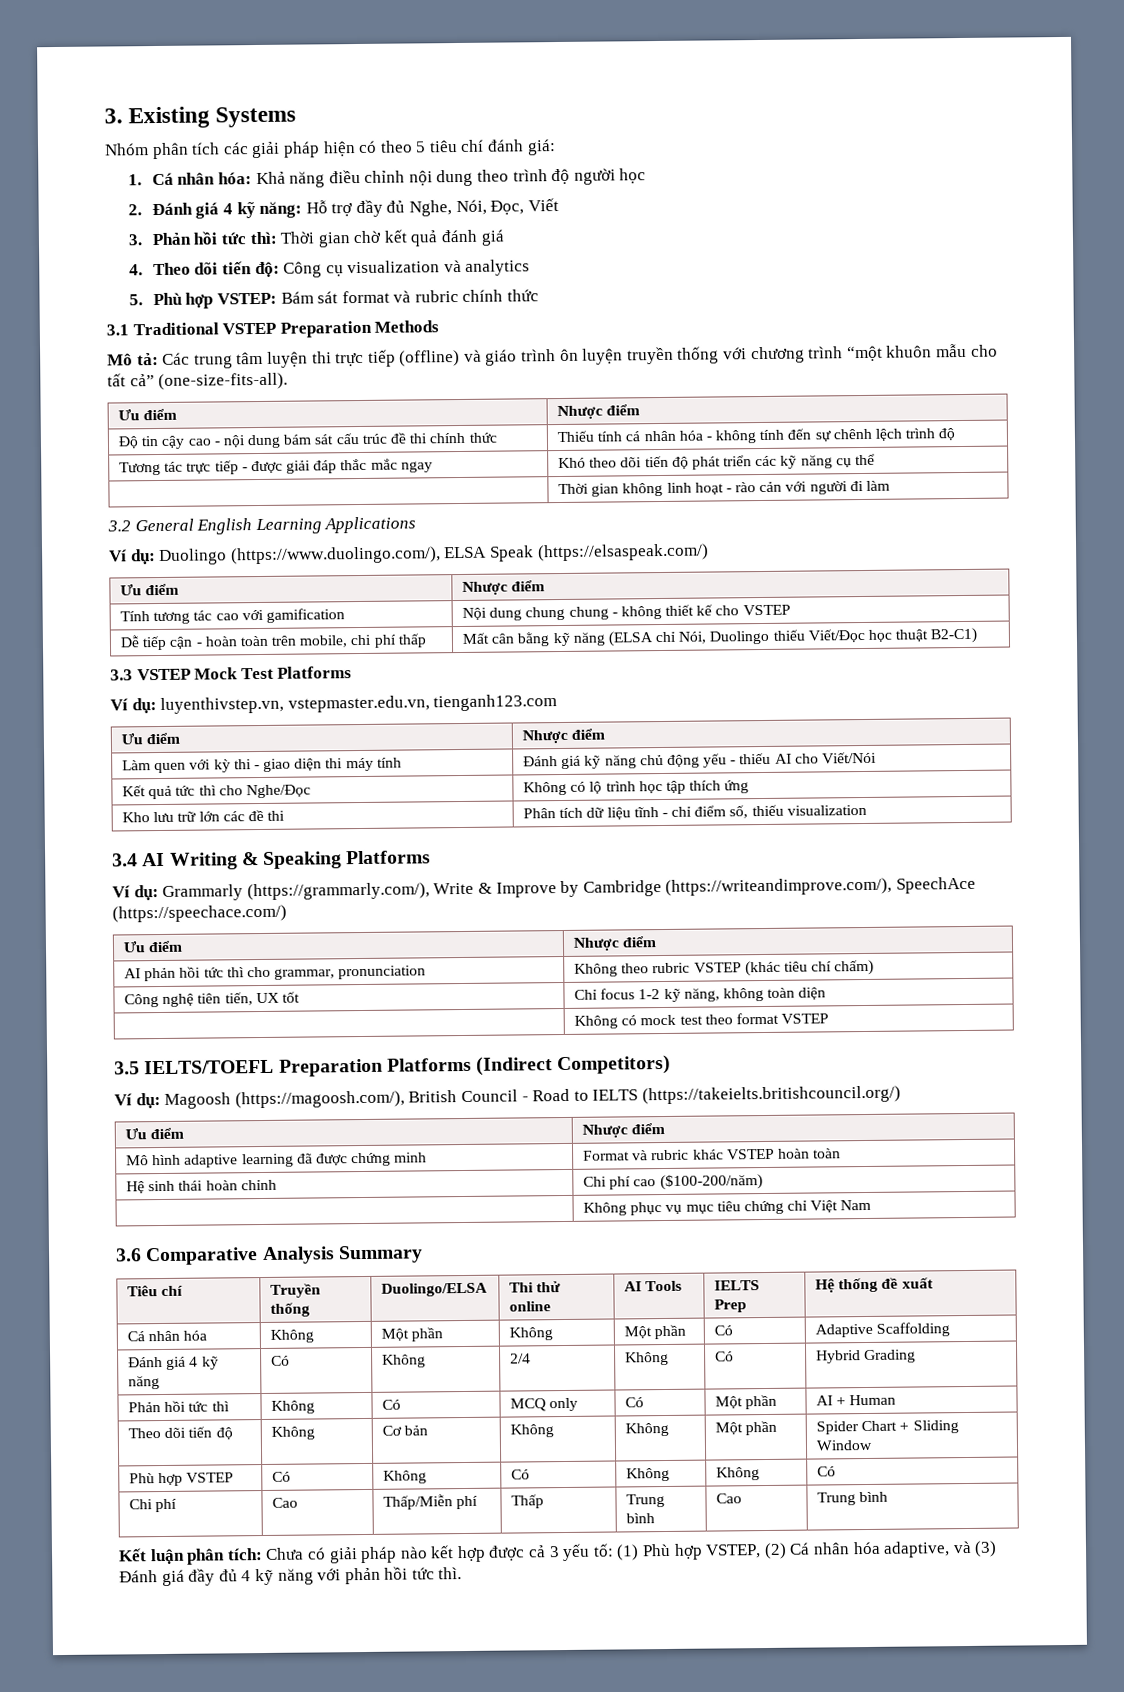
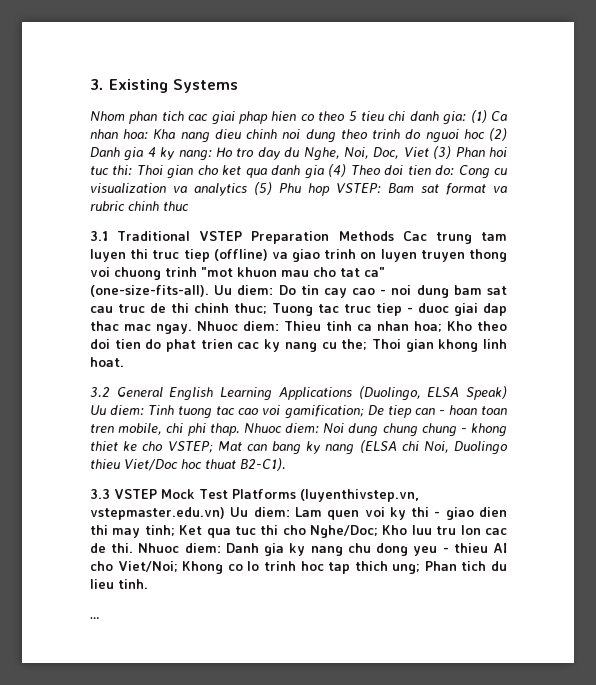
- Nhóm phân tích các giải pháp hiện có theo 5 tiêu chí đánh giá:
- 1. Cá nhân hóa: Khả năng điều chỉnh nội dung theo trình độ người học
- 2. Đánh giá 4 kỹ năng: Hỗ trợ đầy đủ Nghe, Nói, Đọc, Viết
- 3. Phản hồi tức thì: Thời gian chờ kết quả đánh giá
- 4. Theo dõi tiến độ: Công cụ visualization và analytics
- 5. Phù hợp VSTEP: Bám sát format và rubric chính thức
+ Nhom phan tich cac giai phap hien co theo 5 tieu chi danh gia: (1) Ca nhan hoa: Kha nang dieu chinh noi dung theo trinh do nguoi hoc (2) Danh gia 4 ky nang: Ho tro day du Nghe, Noi, Doc, Viet (3) Phan hoi tuc thi: Thoi gian cho ket qua danh gia (4) Theo doi tien do: Cong cu visualization va analytics (5) Phu hop VSTEP: Bam sat format va rubric chinh thuc
- 3.1 Traditional VSTEP Preparation Methods
- Mô tả: Các trung tâm luyện thi trực tiếp (offline) và giáo trình ôn luyện truyền thống với chương trình “một khuôn mẫu cho tất cả” (one-size-fits-all).
- Ưu điểm | Nhược điểm
- Độ tin cậy cao - nội dung bám sát cấu trúc đề thi chính thức | Thiếu tính cá nhân hóa - không tính đến sự chênh lệch trình độ
- Tương tác trực tiếp - được giải đáp thắc mắc ngay | Khó theo dõi tiến độ phát triển các kỹ năng cụ thể
- | Thời gian không linh hoạt - rào cản với người đi làm
+ 3.1 Traditional VSTEP Preparation Methods Cac trung tam luyen thi truc tiep (offline) va giao trinh on luyen truyen thong voi chuong trinh "mot khuon mau cho tat ca" (one-size-fits-all). Uu diem: Do tin cay cao - noi dung bam sat cau truc de thi chinh thuc; Tuong tac truc tiep - duoc giai dap thac mac ngay. Nhuoc diem: Thieu tinh ca nhan hoa; Kho theo doi tien do phat trien cac ky nang cu the; Thoi gian khong linh hoat.
- 3.2 General English Learning Applications
- Ví dụ: Duolingo (https://www.duolingo.com/), ELSA Speak (https://elsaspeak.com/)
- Ưu điểm | Nhược điểm
- Tính tương tác cao với gamification | Nội dung chung chung - không thiết kế cho VSTEP
- Dễ tiếp cận - hoàn toàn trên mobile, chi phí thấp | Mất cân bằng kỹ năng (ELSA chỉ Nói, Duolingo thiếu Viết/Đọc học thuật B2-C1)
+ 3.2 General English Learning Applications (Duolingo, ELSA Speak) Uu diem: Tinh tuong tac cao voi gamification; De tiep can - hoan toan tren mobile, chi phi thap. Nhuoc diem: Noi dung chung chung - khong thiet ke cho VSTEP; Mat can bang ky nang (ELSA chi Noi, Duolingo thieu Viet/Doc hoc thuat B2-C1).
- 3.3 VSTEP Mock Test Platforms
- Ví dụ: luyenthivstep.vn, vstepmaster.edu.vn, tienganh123.com
- Ưu điểm | Nhược điểm
- Làm quen với kỳ thi - giao diện thi máy tính | Đánh giá kỹ năng chủ động yếu - thiếu AI cho Viết/Nói
- Kết quả tức thì cho Nghe/Đọc | Không có lộ trình học tập thích ứng
- Kho lưu trữ lớn các đề thi | Phân tích dữ liệu tĩnh - chỉ điểm số, thiếu visualization
- 3.4 AI Writing & Speaking Platforms
- Ví dụ: Grammarly (https://grammarly.com/), Write & Improve by Cambridge (https://writeandimprove.com/), SpeechAce (https://speechace.com/)
- Ưu điểm | Nhược điểm
- AI phản hồi tức thì cho grammar, pronunciation | Không theo rubric VSTEP (khác tiêu chí chấm)
- Công nghệ tiên tiến, UX tốt | Chỉ focus 1-2 kỹ năng, không toàn diện
- | Không có mock test theo format VSTEP
- 3.5 IELTS/TOEFL Preparation Platforms (Indirect Competitors)
- Ví dụ: Magoosh (https://magoosh.com/), British Council - Road to IELTS (https://takeielts.britishcouncil.org/)
- Ưu điểm | Nhược điểm
- Mô hình adaptive learning đã được chứng minh | Format và rubric khác VSTEP hoàn toàn
- Hệ sinh thái hoàn chỉnh | Chi phí cao ($100-200/năm)
- | Không phục vụ mục tiêu chứng chỉ Việt Nam
- 3.6 Comparative Analysis Summary
- Tiêu chí | Truyền thống | Duolingo/ELSA | Thi thử online | AI Tools | IELTS Prep | Hệ thống đề xuất
- Cá nhân hóa | Không | Một phần | Không | Một phần | Có | Adaptive Scaffolding
- Đánh giá 4 kỹ năng | Có | Không | 2/4 | Không | Có | Hybrid Grading
- Phản hồi tức thì | Không | Có | MCQ only | Có | Một phần | AI + Human
- Theo dõi tiến độ | Không | Cơ bản | Không | Không | Một phần | Spider Chart + Sliding Window
- Phù hợp VSTEP | Có | Không | Có | Không | Không | Có
- Chi phí | Cao | Thấp/Miễn phí | Thấp | Trung bình | Cao | Trung bình
- Kết luận phân tích: Chưa có giải pháp nào kết hợp được cả 3 yếu tố: (1) Phù hợp VSTEP, (2) Cá nhân hóa adaptive, và (3) Đánh giá đầy đủ 4 kỹ năng với phản hồi tức thì.
+ 3.3 VSTEP Mock Test Platforms (luyenthivstep.vn, vstepmaster.edu.vn) Uu diem: Lam quen voi ky thi - giao dien thi may tinh; Ket qua tuc thi cho Nghe/Doc; Kho luu tru lon cac de thi. Nhuoc diem: Danh gia ky nang chu dong yeu - thieu AI cho Viet/Noi; Khong co lo trinh hoc tap thich ung; Phan tich du lieu tinh.
+ …

